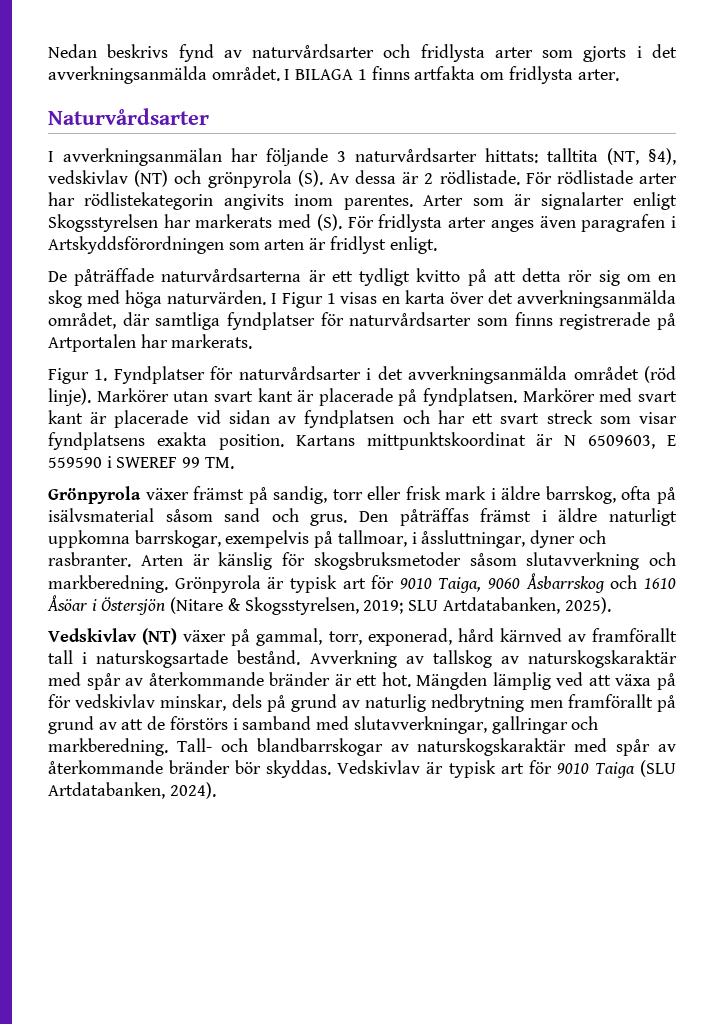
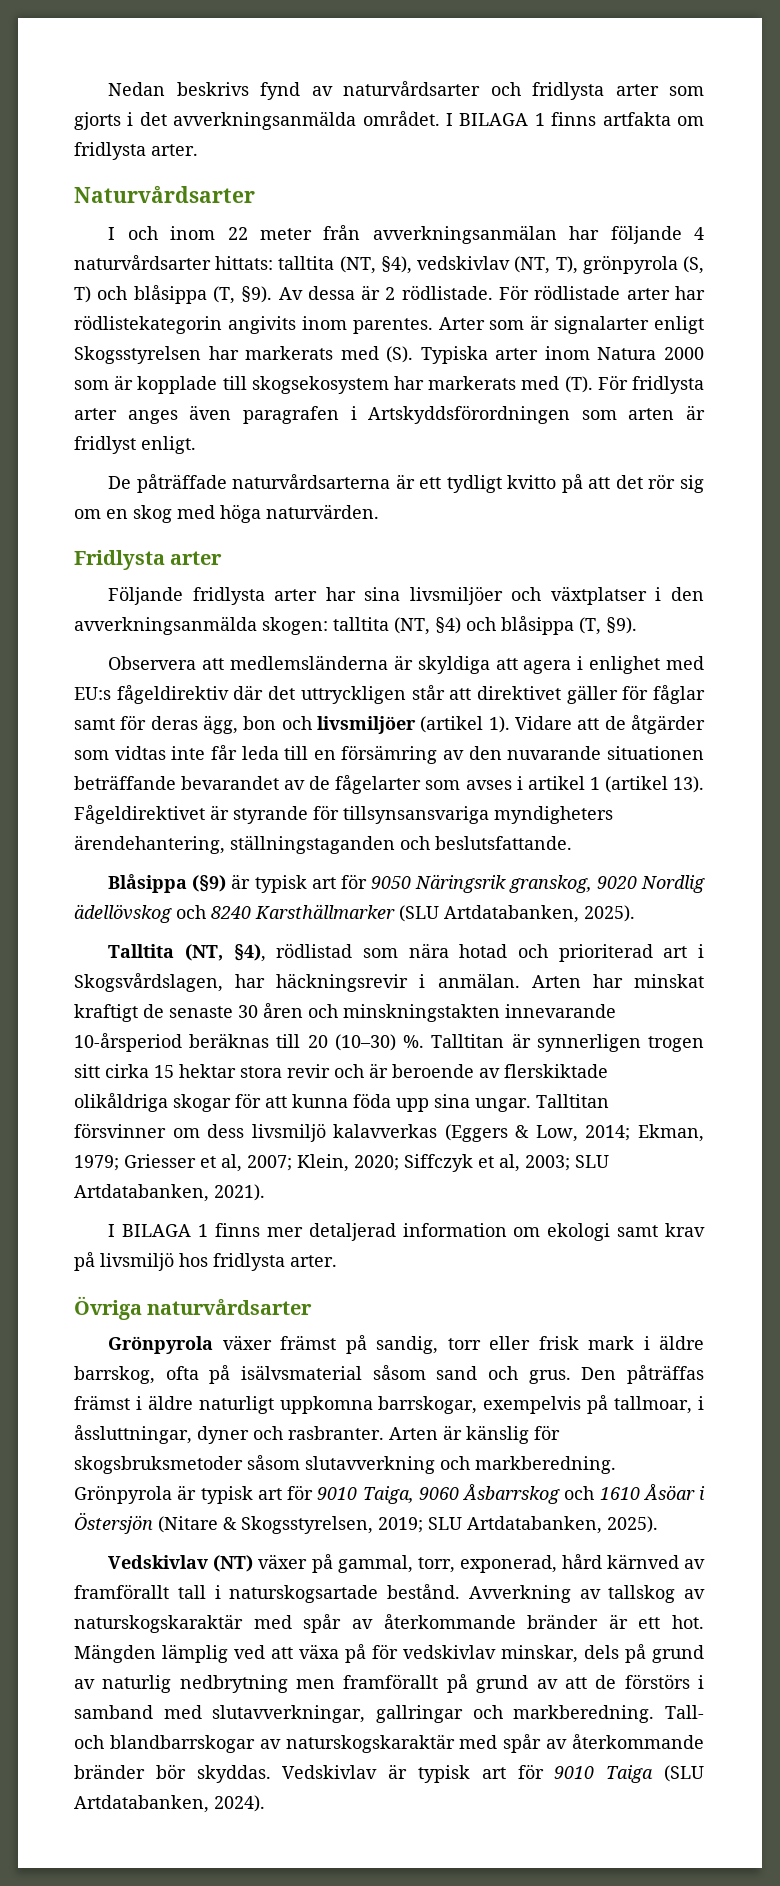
- I avverkningsanmälan har följande 3 naturvårdsarter hittats: talltita (NT, §4), vedskivlav (NT) och grönpyrola (S). Av dessa är 2 rödlistade.
+ I och inom 22 meter från avverkningsanmälan har följande 4 naturvårdsarter hittats: talltita (NT, §4), vedskivlav (NT, T), grönpyrola (S, T) och blåsippa (T, §9). Av dessa är 2 rödlistade.
- Arter som är signalarter enligt Skogsstyrelsen har markerats med (S). För fridlysta arter anges även paragrafen i Artskyddsförordningen som arten är fridlyst enligt.
+ Arter som är signalarter enligt Skogsstyrelsen har markerats med (S). Typiska arter inom Natura 2000 som är kopplade till skogsekosystem har markerats med (T). För fridlysta arter anges även paragrafen i Artskyddsförordningen som arten är fridlyst enligt.
- De påträffade naturvårdsarterna är ett tydligt kvitto på att detta rör sig om en skog med höga naturvärden. I Figur 1 visas en karta över det avverkningsanmälda området, där samtliga fyndplatser för naturvårdsarter som finns registrerade på Artportalen har markerats.
- Figur 1. Fyndplatser för naturvårdsarter i det avverkningsanmälda området (röd linje). Markörer utan svart kant är placerade på fyndplatsen. Markörer med svart kant är placerade vid sidan av fyndplatsen och har ett svart streck som visar fyndplatsens exakta position. Kartans mittpunktskoordinat är N 6509603, E 559590 i SWEREF 99 TM.
+ De påträffade naturvårdsarterna är ett tydligt kvitto på att det rör sig om en skog med höga naturvärden.
+ Fridlysta arter
+ Följande fridlysta arter har sina livsmiljöer och växtplatser i den avverkningsanmälda skogen: talltita (NT, §4) och blåsippa (T, §9).
+ Observera att medlemsländerna är skyldiga att agera i enlighet med EU:s fågeldirektiv där det uttryckligen står att direktivet gäller för fåglar samt för deras ägg, bon och livsmiljöer (artikel 1). Vidare att de åtgärder som vidtas inte får leda till en försämring av den nuvarande situationen beträffande bevarandet av de fågelarter som avses i artikel 1 (artikel 13). Fågeldirektivet är styrande för tillsynsansvariga myndigheters ärendehantering, ställningstaganden och beslutsfattande.
+ Blåsippa (§9) är typisk art för 9050 Näringsrik granskog, 9020 Nordlig ädellövskog och 8240 Karsthällmarker (SLU Artdatabanken, 2025).
+ Talltita (NT, §4), rödlistad som nära hotad och prioriterad art i Skogsvårdslagen, har häckningsrevir i anmälan. Arten har minskat kraftigt de senaste 30 åren och minskningstakten innevarande 10-årsperiod beräknas till 20 (10–30) %. Talltitan är synnerligen trogen sitt cirka 15 hektar stora revir och är beroende av flerskiktade olikåldriga skogar för att kunna föda upp sina ungar. Talltitan försvinner om dess livsmiljö kalavverkas (Eggers & Low, 2014; Ekman, 1979; Griesser et al, 2007; Klein, 2020; Siffczyk et al, 2003; SLU Artdatabanken, 2021).
+ I BILAGA 1 finns mer detaljerad information om ekologi samt krav på livsmiljö hos fridlysta arter.
+ Övriga naturvårdsarter

